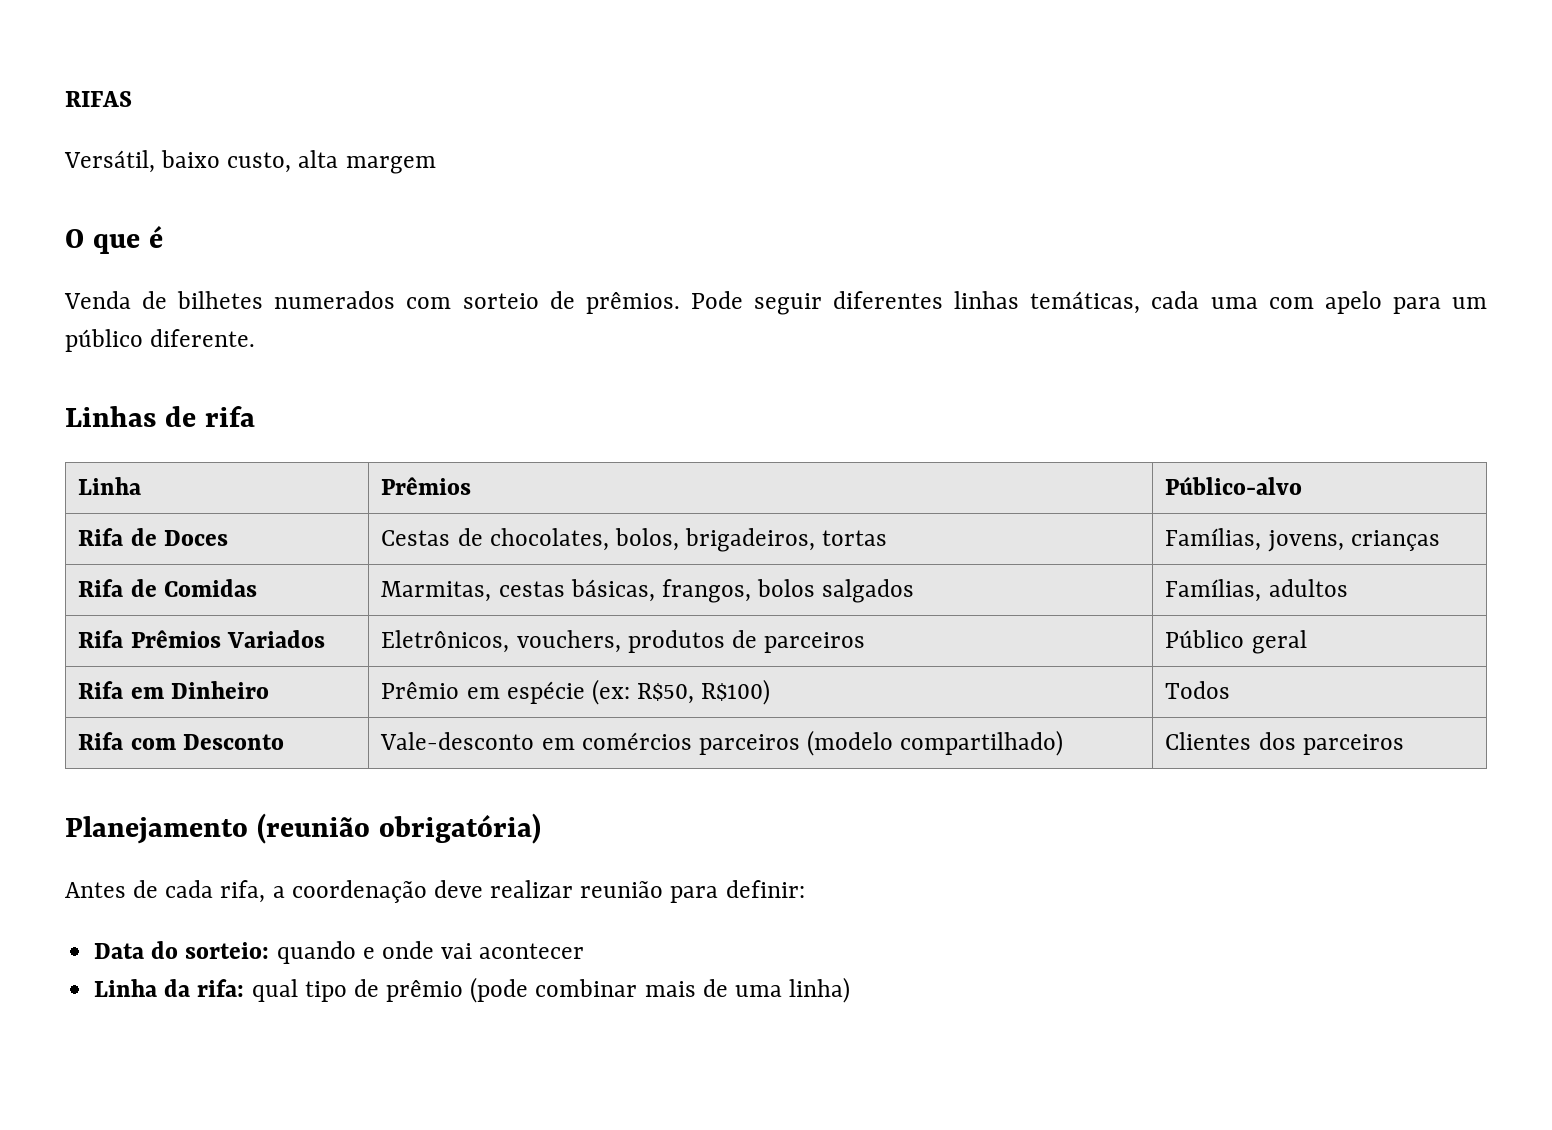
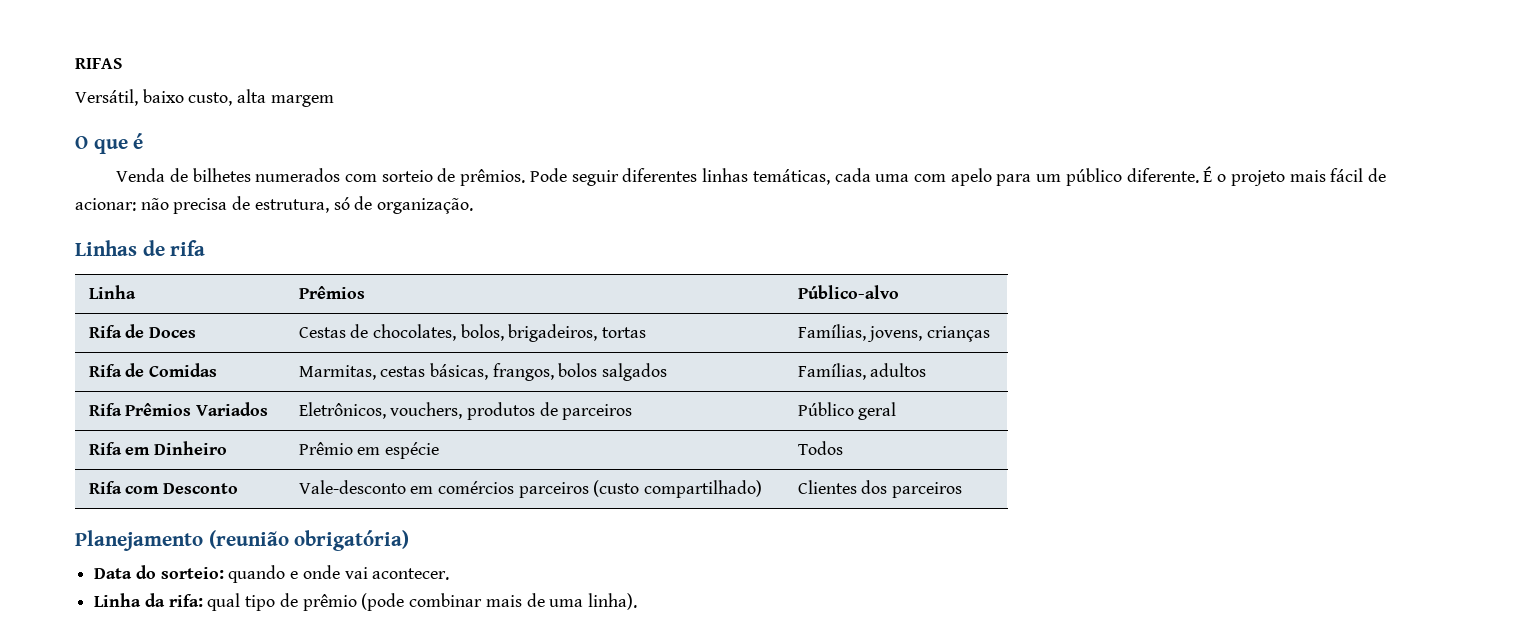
+ É o projeto mais fácil de acionar: não precisa de estrutura, só de organização.
- Rifa em Dinheiro | Prêmio em espécie (ex: R$50, R$100) | Todos
+ Rifa em Dinheiro | Prêmio em espécie | Todos
- Rifa com Desconto | Vale-desconto em comércios parceiros (modelo compartilhado) | Clientes dos parceiros
+ Rifa com Desconto | Vale-desconto em comércios parceiros (custo compartilhado) | Clientes dos parceiros
- Antes de cada rifa, a coordenação deve realizar reunião para definir:
- Data do sorteio: quando e onde vai acontecer
+ Data do sorteio: quando e onde vai acontecer.
- Linha da rifa: qual tipo de prêmio (pode combinar mais de uma linha)
+ Linha da rifa: qual tipo de prêmio (pode combinar mais de uma linha).

